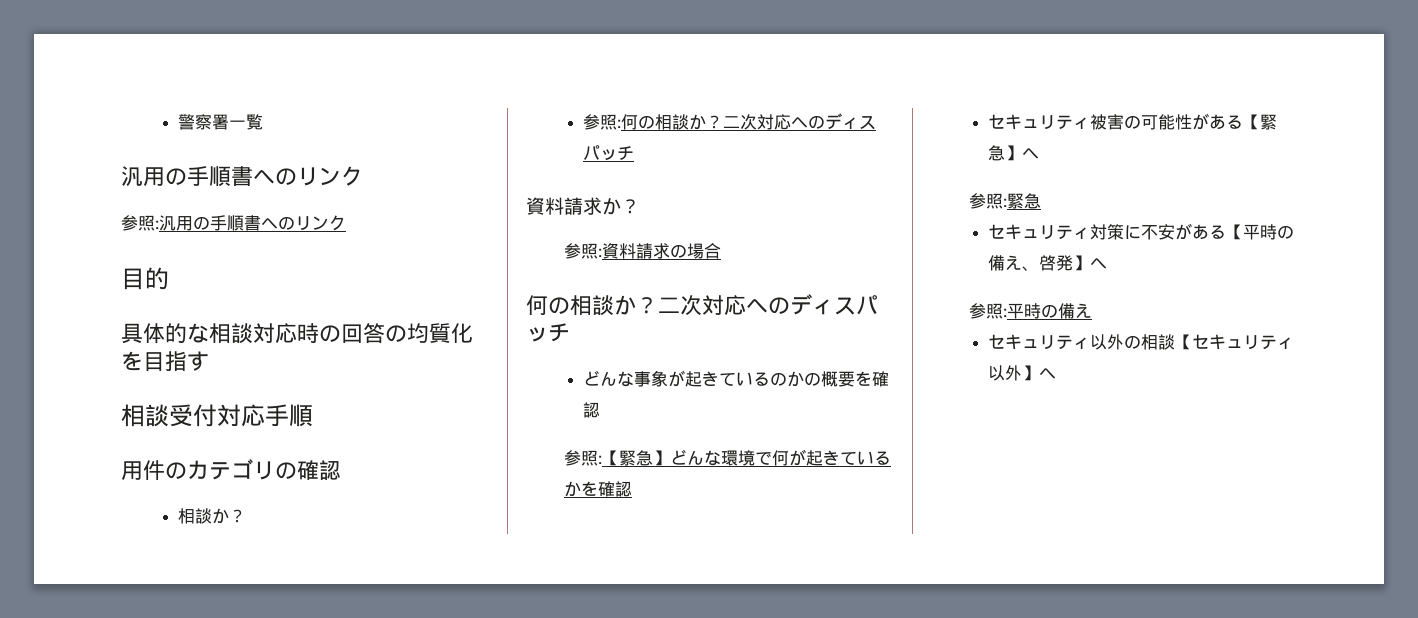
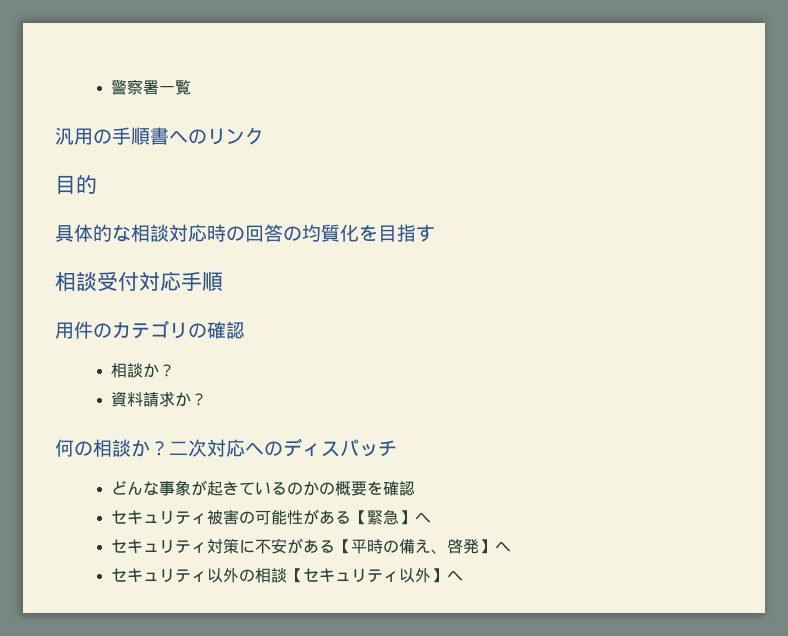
- 参照:汎用の手順書へのリンク
- 参照:何の相談か？二次対応へのディスパッチ
  資料請求か？
- 参照:資料請求の場合
- 参照:【緊急】どんな環境で何が起きているかを確認
- 参照:緊急
- 参照:平時の備え

